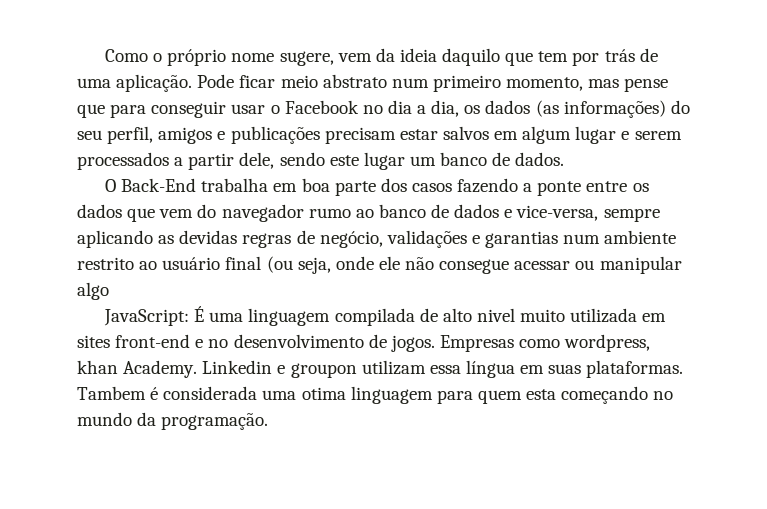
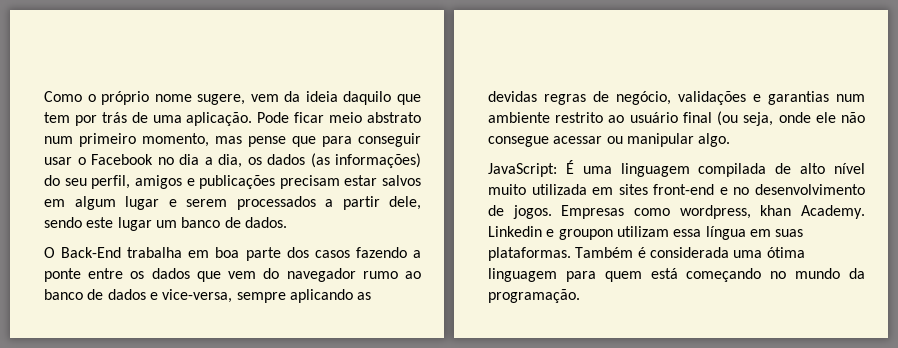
- O Back-End trabalha em boa parte dos casos fazendo a ponte entre os dados que vem do navegador rumo ao banco de dados e vice-versa, sempre aplicando as devidas regras de negócio, validações e garantias num ambiente restrito ao usuário final (ou seja, onde ele não consegue acessar ou manipular algo
+ O Back-End trabalha em boa parte dos casos fazendo a ponte entre os dados que vem do navegador rumo ao banco de dados e vice-versa, sempre aplicando as devidas regras de negócio, validações e garantias num ambiente restrito ao usuário final (ou seja, onde ele não consegue acessar ou manipular algo.
- JavaScript: É uma linguagem compilada de alto nivel muito utilizada em sites front-end e no desenvolvimento de jogos.
+ JavaScript: É uma linguagem compilada de alto nível muito utilizada em sites front-end e no desenvolvimento de jogos.
- Tambem é considerada uma otima linguagem para quem esta começando no mundo da programação.
+ Também é considerada uma ótima linguagem para quem está começando no mundo da programação.

